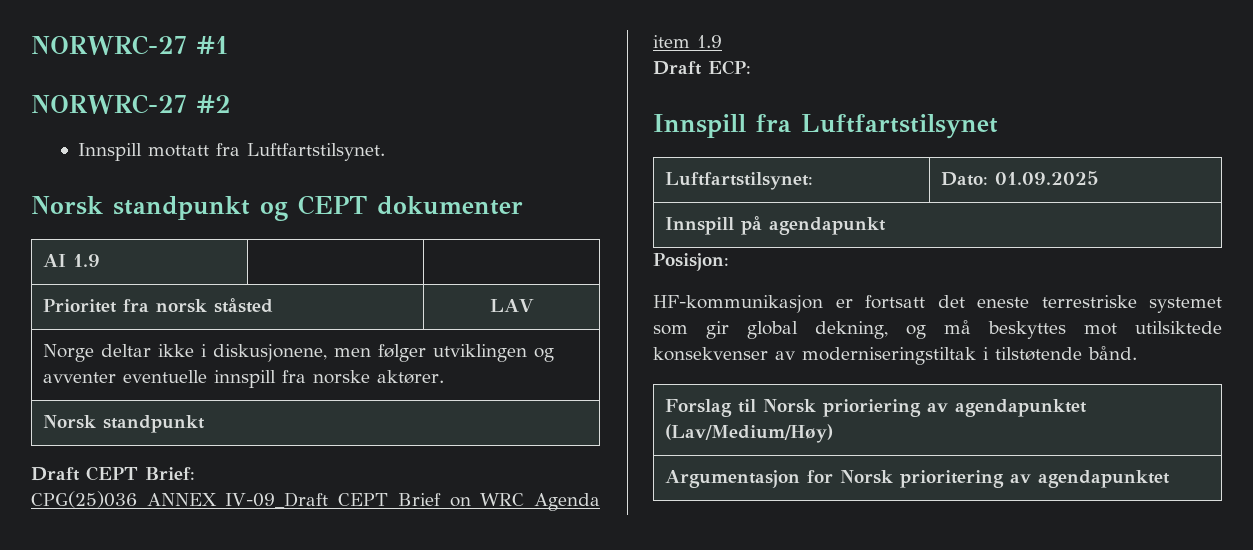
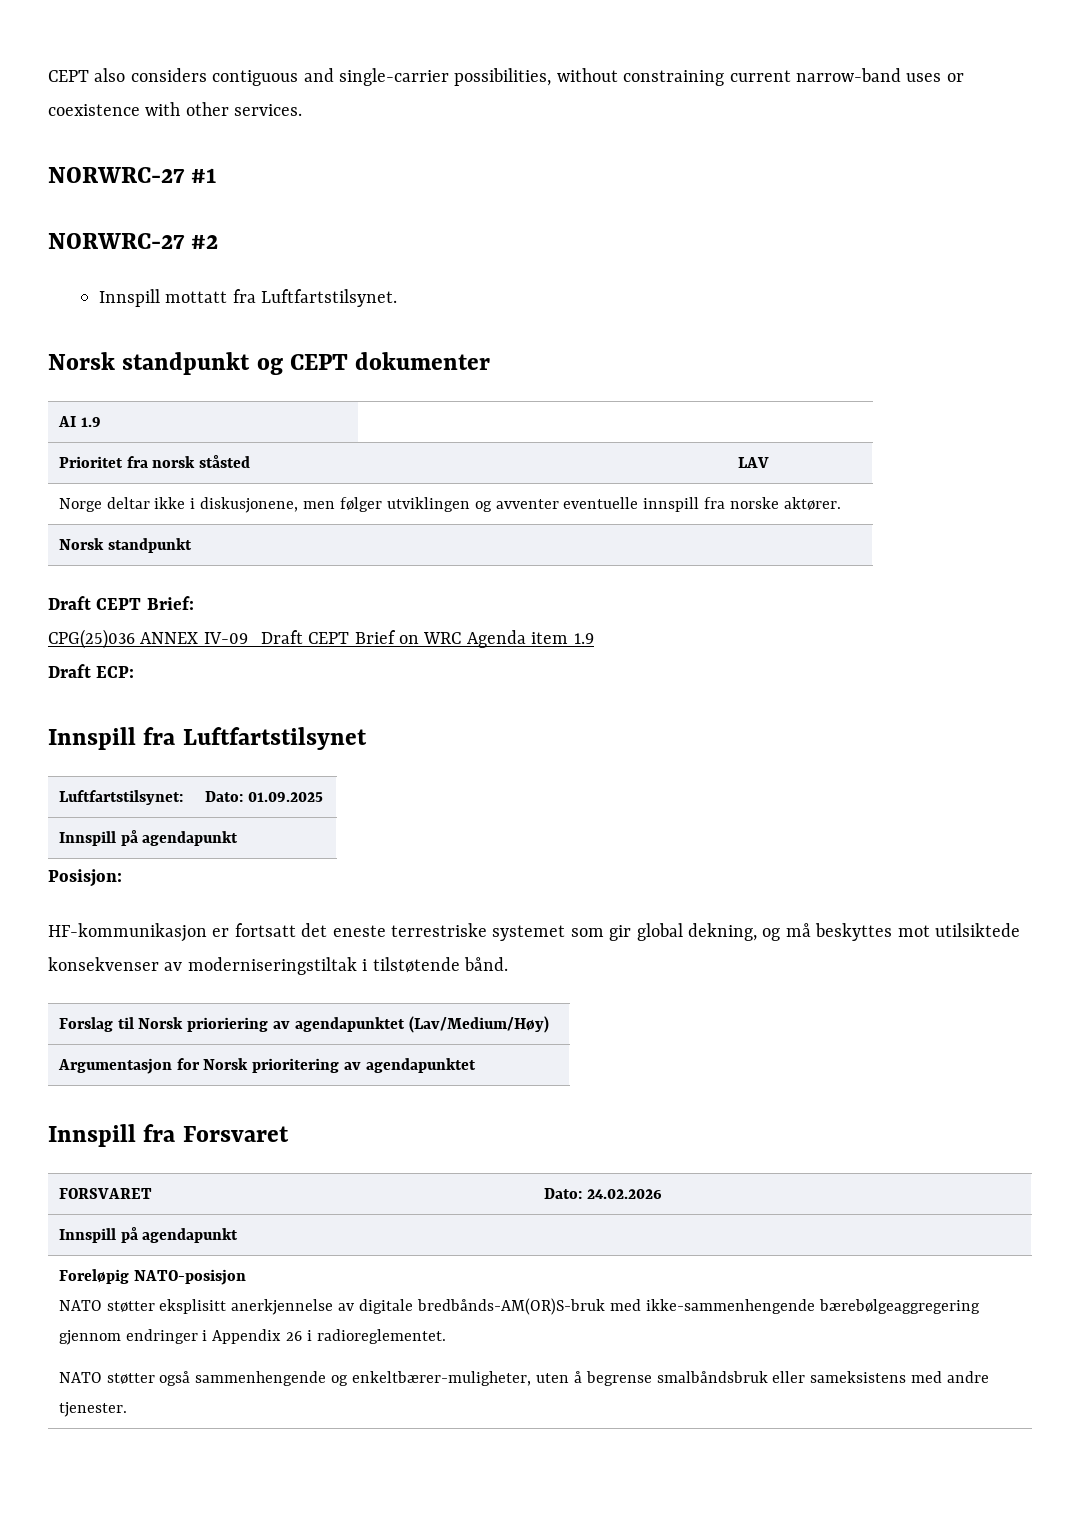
+ CEPT also considers contiguous and single-carrier possibilities, without constraining current narrow-band uses or coexistence with other services.
+ Innspill fra Forsvaret
+ FORSVARET | Dato: 24.02.2026
+ Innspill på agendapunkt
+ Foreløpig NATO-posisjon
+ NATO støtter eksplisitt anerkjennelse av digitale bredbånds-AM(OR)S-bruk med ikke-sammenhengende bærebølgeaggregering gjennom endringer i Appendix 26 i radioreglementet.
+ NATO støtter også sammenhengende og enkeltbærer-muligheter, uten å begrense smalbåndsbruk eller sameksistens med andre tjenester.

